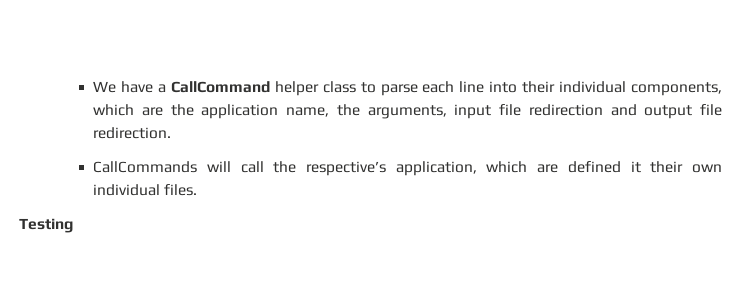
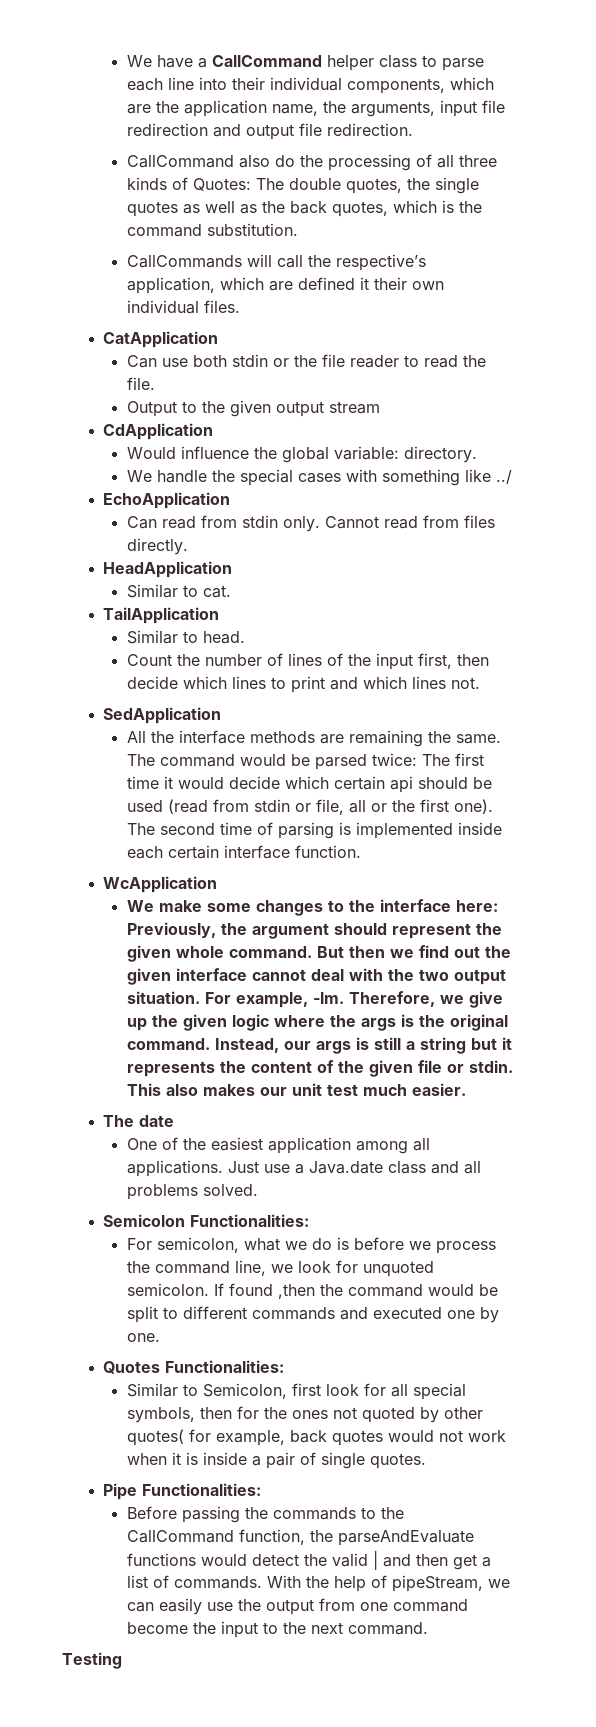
+ CallCommand also do the processing of all three kinds of Quotes: The double quotes, the single quotes as well as the back quotes, which is the command substitution.
+ CatApplication
+ Can use both stdin or the file reader to read the file.
+ Output to the given output stream
+ CdApplication
+ Would influence the global variable: directory.
+ We handle the special cases with something like ../
+ EchoApplication
+ Can read from stdin only. Cannot read from files directly.
+ HeadApplication
+ Similar to cat.
+ TailApplication
+ Similar to head.
+ Count the number of lines of the input first, then decide which lines to print and which lines not.
+ SedApplication
+ All the interface methods are remaining the same. The command would be parsed twice: The first time it would decide which certain api should be used (read from stdin or file, all or the first one). The second time of parsing is implemented inside each certain interface function.
+ WcApplication
+ We make some changes to the interface here: Previously, the argument should represent the given whole command. But then we find out the given interface cannot deal with the two output situation. For example, -lm. Therefore, we give up the given logic where the args is the original command. Instead, our args is still a string but it represents the content of the given file or stdin. This also makes our unit test much easier.
+ The date
+ One of the easiest application among all applications. Just use a Java.date class and all problems solved.
+ Semicolon Functionalities:
+ For semicolon, what we do is before we process the command line, we look for unquoted semicolon. If found ,then the command would be split to different commands and executed one by one.
+ Quotes Functionalities:
+ Similar to Semicolon, first look for all special symbols, then for the ones not quoted by other quotes( for example, back quotes would not work when it is inside a pair of single quotes.
+ Pipe Functionalities:
+ Before passing the commands to the CallCommand function, the parseAndEvaluate functions would detect the valid | and then get a list of commands. With the help of pipeStream, we can easily use the output from one command become the input to the next command.

